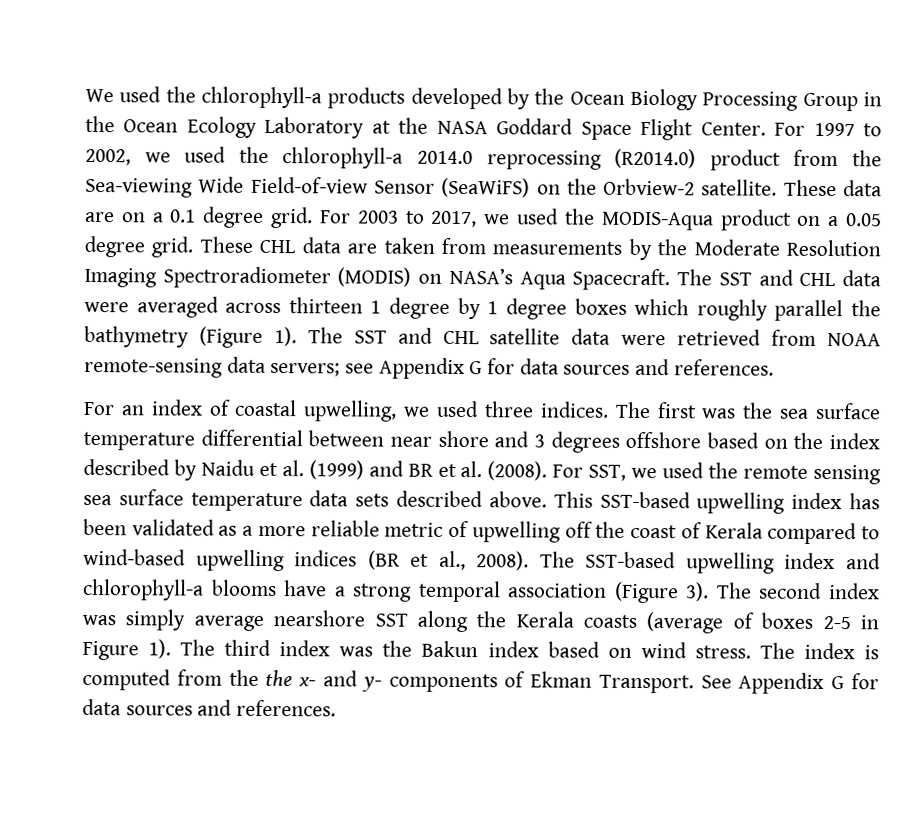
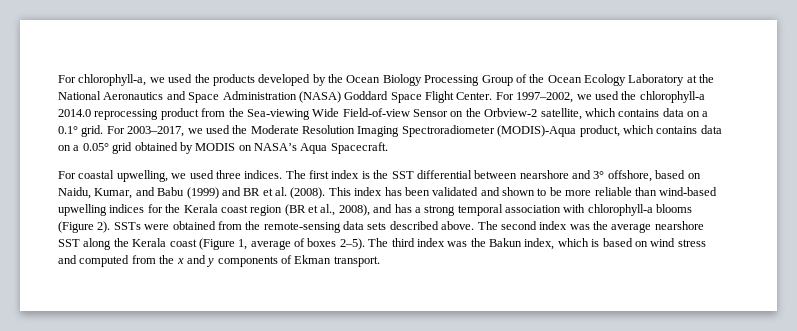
- We used the chlorophyll-a products developed by the Ocean Biology Processing Group in the Ocean Ecology Laboratory at the NASA Goddard Space Flight Center.
+ For chlorophyll-a, we used the products developed by the Ocean Biology Processing Group of the Ocean Ecology Laboratory at the National Aeronautics and Space Administration (NASA) Goddard Space Flight Center.
- For 1997 to 2002, we used the chlorophyll-a 2014.0 reprocessing (R2014.0) product from the Sea-viewing Wide Field-of-view Sensor (SeaWiFS) on the Orbview-2 satellite. These data are on a 0.1 degree grid. For 2003 to 2017, we used the MODIS-Aqua product on a 0.05 degree grid. These CHL data are taken from measurements by the Moderate Resolution Imaging Spectroradiometer (MODIS) on NASA’s Aqua Spacecraft. The SST and CHL data were averaged across thirteen 1 degree by 1 degree boxes which roughly parallel the bathymetry (Figure 1). The SST and CHL satellite data were retrieved from NOAA remote-sensing data servers; see Appendix G for data sources and references.
- For an index of coastal upwelling, we used three indices.
+ For 1997–2002, we used the chlorophyll-a 2014.0 reprocessing product from the Sea-viewing Wide Field-of-view Sensor on the Orbview-2 satellite, which contains data on a 0.1° grid. For 2003–2017, we used the Moderate Resolution Imaging Spectroradiometer (MODIS)-Aqua product, which contains data on a 0.05° grid obtained by MODIS on NASA’s Aqua Spacecraft.
+ For coastal upwelling, we used three indices.
- The first was the sea surface temperature differential between near shore and 3 degrees offshore based on the index described by Naidu et al. (1999) and BR et al. (2008).
+ The first index is the SST differential between nearshore and 3° offshore, based on Naidu, Kumar, and Babu (1999) and BR et al. (2008).
- For SST, we used the remote sensing sea surface temperature data sets described above. This SST-based upwelling index has been validated as a more reliable metric of upwelling off the coast of Kerala compared to wind-based upwelling indices (BR et al., 2008). The SST-based upwelling index and chlorophyll-a blooms have a strong temporal association (Figure 3).
+ This index has been validated and shown to be more reliable than wind-based upwelling indices for the Kerala coast region (BR et al., 2008), and has a strong temporal association with chlorophyll-a blooms (Figure 2). SSTs were obtained from the remote-sensing data sets described above.
- The second index was simply average nearshore SST along the Kerala coasts (average of boxes 2-5 in Figure 1).
+ The second index was the average nearshore SST along the Kerala coast (Figure 1, average of boxes 2–5).
- The third index was the Bakun index based on wind stress. The index is computed from the the x- and y- components of Ekman Transport. See Appendix G for data sources and references.
+ The third index was the Bakun index, which is based on wind stress and computed from the x and y components of Ekman transport.

